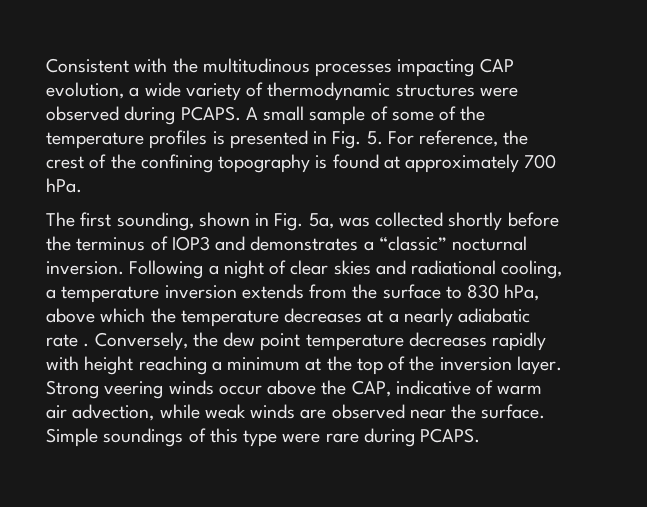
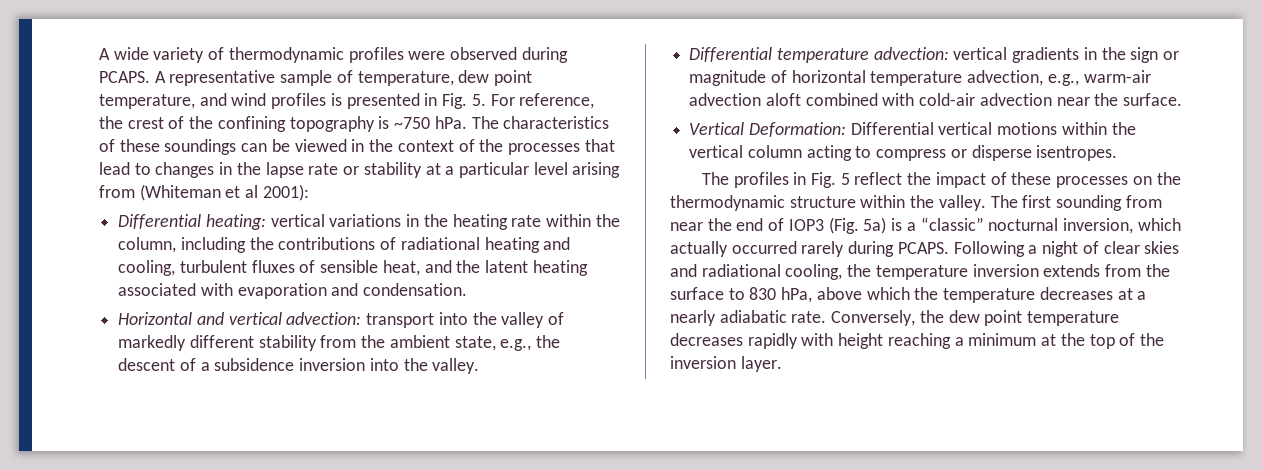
- Consistent with the multitudinous processes impacting CAP evolution, a wide variety of thermodynamic structures were observed during PCAPS.
+ A wide variety of thermodynamic profiles were observed during PCAPS.
- A small sample of some of the temperature profiles is presented in Fig. 5. For reference, the crest of the confining topography is found at approximately 700 hPa.
- The first sounding, shown in Fig. 5a, was collected shortly before the terminus of IOP3 and demonstrates a “classic” nocturnal inversion.
+ A representative sample of temperature, dew point temperature, and wind profiles is presented in Fig. 5. For reference, the crest of the confining topography is ~750 hPa. The characteristics of these soundings can be viewed in the context of the processes that lead to changes in the lapse rate or stability at a particular level arising from (Whiteman et al 2001):
+ Differential heating: vertical variations in the heating rate within the column, including the contributions of radiational heating and cooling, turbulent fluxes of sensible heat, and the latent heating associated with evaporation and condensation.
+ Horizontal and vertical advection: transport into the valley of markedly different stability from the ambient state, e.g., the descent of a subsidence inversion into the valley.
+ Differential temperature advection: vertical gradients in the sign or magnitude of horizontal temperature advection, e.g., warm-air advection aloft combined with cold-air advection near the surface.
+ Vertical Deformation: Differential vertical motions within the vertical column acting to compress or disperse isentropes.
+ The profiles in Fig. 5 reflect the impact of these processes on the thermodynamic structure within the valley. The first sounding from near the end of IOP3 (Fig. 5a) is a “classic” nocturnal inversion, which actually occurred rarely during PCAPS.
- Following a night of clear skies and radiational cooling, a temperature inversion extends from the surface to 830 hPa, above which the temperature decreases at a nearly adiabatic rate .
+ Following a night of clear skies and radiational cooling, the temperature inversion extends from the surface to 830 hPa, above which the temperature decreases at a nearly adiabatic rate.
- Strong veering winds occur above the CAP, indicative of warm air advection, while weak winds are observed near the surface. Simple soundings of this type were rare during PCAPS.

